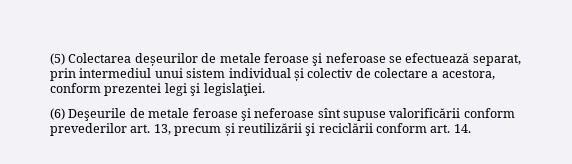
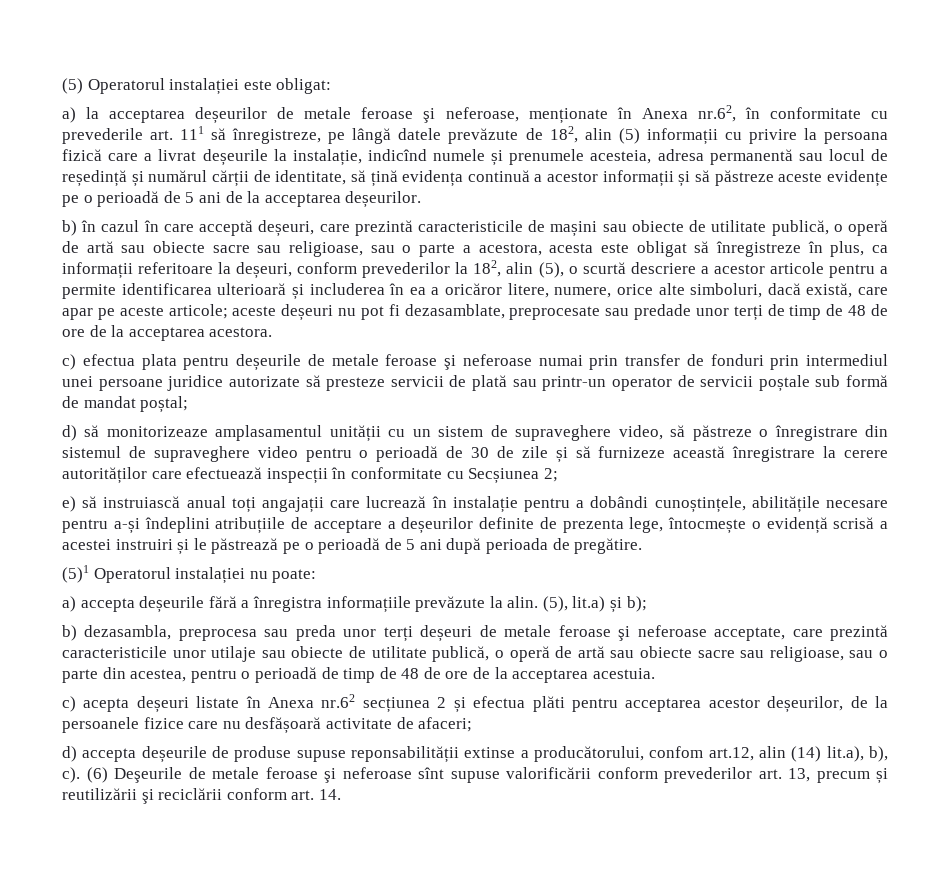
- (5) Colectarea deșeurilor de metale feroase şi neferoase se efectuează separat, prin intermediul unui sistem individual și colectiv de colectare a acestora, conform prezentei legi şi legislaţiei.
- (6) Deşeurile de metale feroase şi neferoase sînt supuse valorificării conform prevederilor art. 13, precum și reutilizării şi reciclării conform art. 14.
+ (5) Operatorul instalației este obligat:
+ a) la acceptarea deșeurilor de metale feroase şi neferoase, menționate în Anexa nr.62, în conformitate cu prevederile art. 111 să înregistreze, pe lângă datele prevăzute de 182, alin (5) informații cu privire la persoana fizică care a livrat deșeurile la instalație, indicînd numele și prenumele acesteia, adresa permanentă sau locul de reședință și numărul cărții de identitate, să țină evidența continuă a acestor informații și să păstreze aceste evidențe pe o perioadă de 5 ani de la acceptarea deșeurilor.
+ b) în cazul în care acceptă deșeuri, care prezintă caracteristicile de mașini sau obiecte de utilitate publică, o operă de artă sau obiecte sacre sau religioase, sau o parte a acestora, acesta este obligat să înregistreze în plus, ca informații referitoare la deșeuri, conform prevederilor la 182, alin (5), o scurtă descriere a acestor articole pentru a permite identificarea ulterioară și includerea în ea a oricăror litere, numere, orice alte simboluri, dacă există, care apar pe aceste articole; aceste deșeuri nu pot fi dezasamblate, preprocesate sau predade unor terți de timp de 48 de ore de la acceptarea acestora.
+ c) efectua plata pentru deșeurile de metale feroase şi neferoase numai prin transfer de fonduri prin intermediul unei persoane juridice autorizate să presteze servicii de plată sau printr-un operator de servicii poștale sub formă de mandat poștal;
+ d) să monitorizeaze amplasamentul unității cu un sistem de supraveghere video, să păstreze o înregistrare din sistemul de supraveghere video pentru o perioadă de 30 de zile și să furnizeze această înregistrare la cerere autorităților care efectuează inspecții în conformitate cu Secșiunea 2;
+ e) să instruiască anual toți angajații care lucrează în instalație pentru a dobândi cunoștințele, abilitățile necesare pentru a-și îndeplini atribuțiile de acceptare a deșeurilor definite de prezenta lege, întocmește o evidență scrisă a acestei instruiri și le păstrează pe o perioadă de 5 ani după perioada de pregătire.
+ (5)1 Operatorul instalației nu poate:
+ a) accepta deșeurile fără a înregistra informațiile prevăzute la alin. (5), lit.a) și b);
+ b) dezasambla, preprocesa sau preda unor terți deșeuri de metale feroase şi neferoase acceptate, care prezintă caracteristicile unor utilaje sau obiecte de utilitate publică, o operă de artă sau obiecte sacre sau religioase, sau o parte din acestea, pentru o perioadă de timp de 48 de ore de la acceptarea acestuia.
+ c) acepta deșeuri listate în Anexa nr.62 secțiunea 2 și efectua plăti pentru acceptarea acestor deșeurilor, de la persoanele fizice care nu desfășoară activitate de afaceri;
+ d) accepta deșeurile de produse supuse reponsabilității extinse a producătorului, confom art.12, alin (14) lit.a), b), c). (6) Deşeurile de metale feroase şi neferoase sînt supuse valorificării conform prevederilor art. 13, precum și reutilizării şi reciclării conform art. 14.

